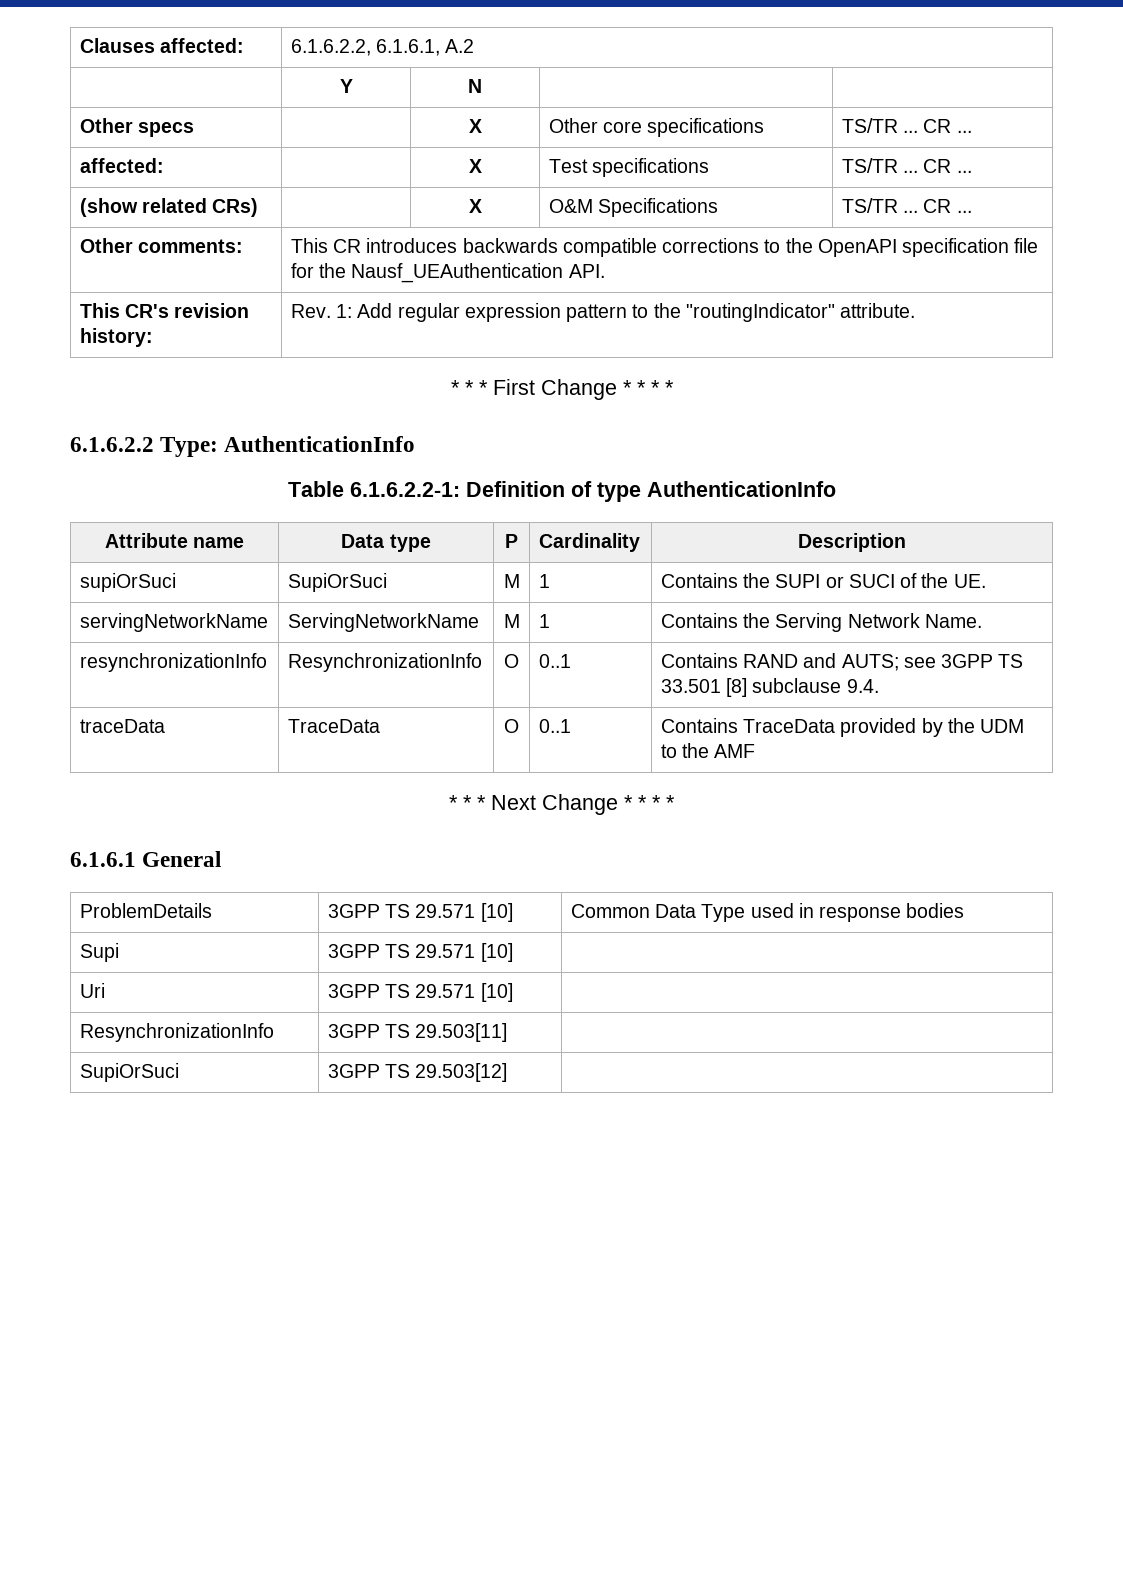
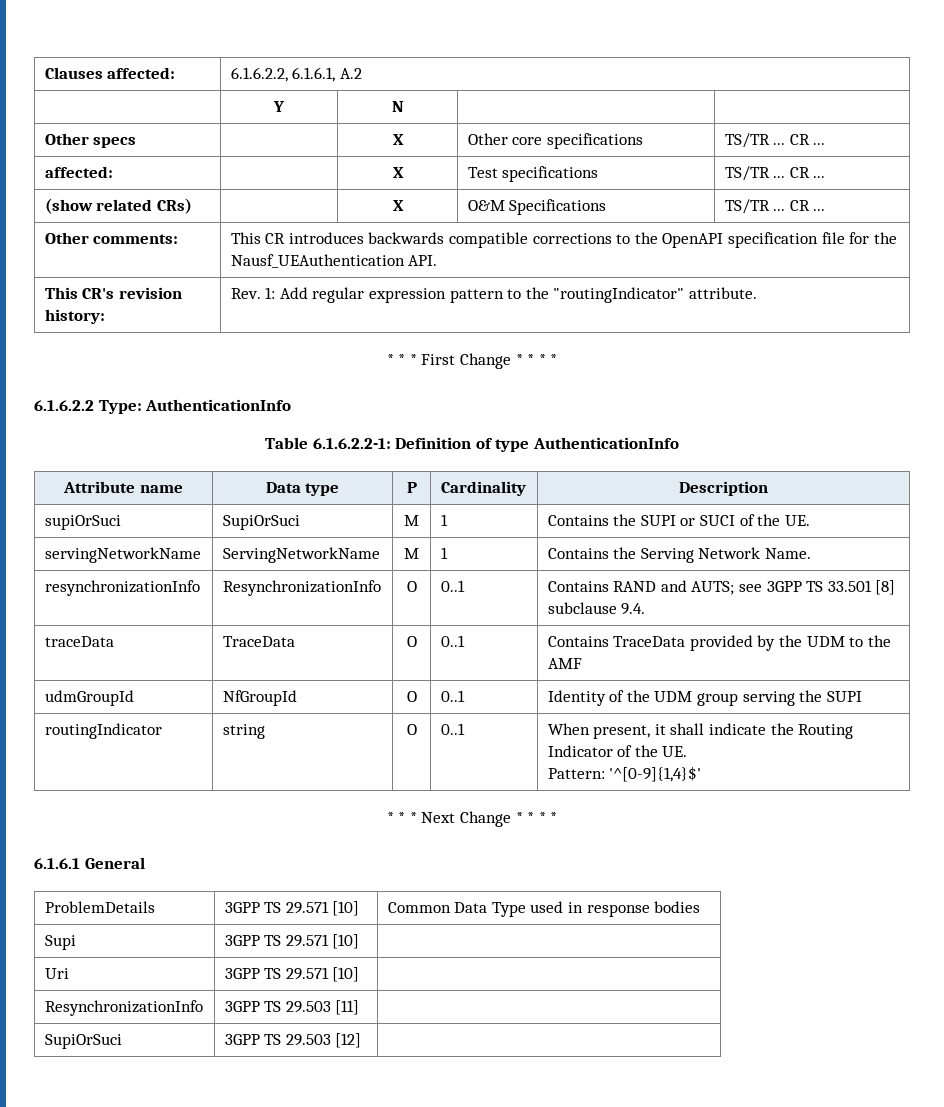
+ udmGroupId | NfGroupId | O | 0..1 | Identity of the UDM group serving the SUPI
+ routingIndicator | string | O | 0..1 | When present, it shall indicate the Routing Indicator of the UE.
+ Pattern: '^[0-9]{1,4}$'
- ResynchronizationInfo | 3GPP TS 29.503[11] |
+ ResynchronizationInfo | 3GPP TS 29.503 [11] |
- SupiOrSuci | 3GPP TS 29.503[12] |
+ SupiOrSuci | 3GPP TS 29.503 [12] |

